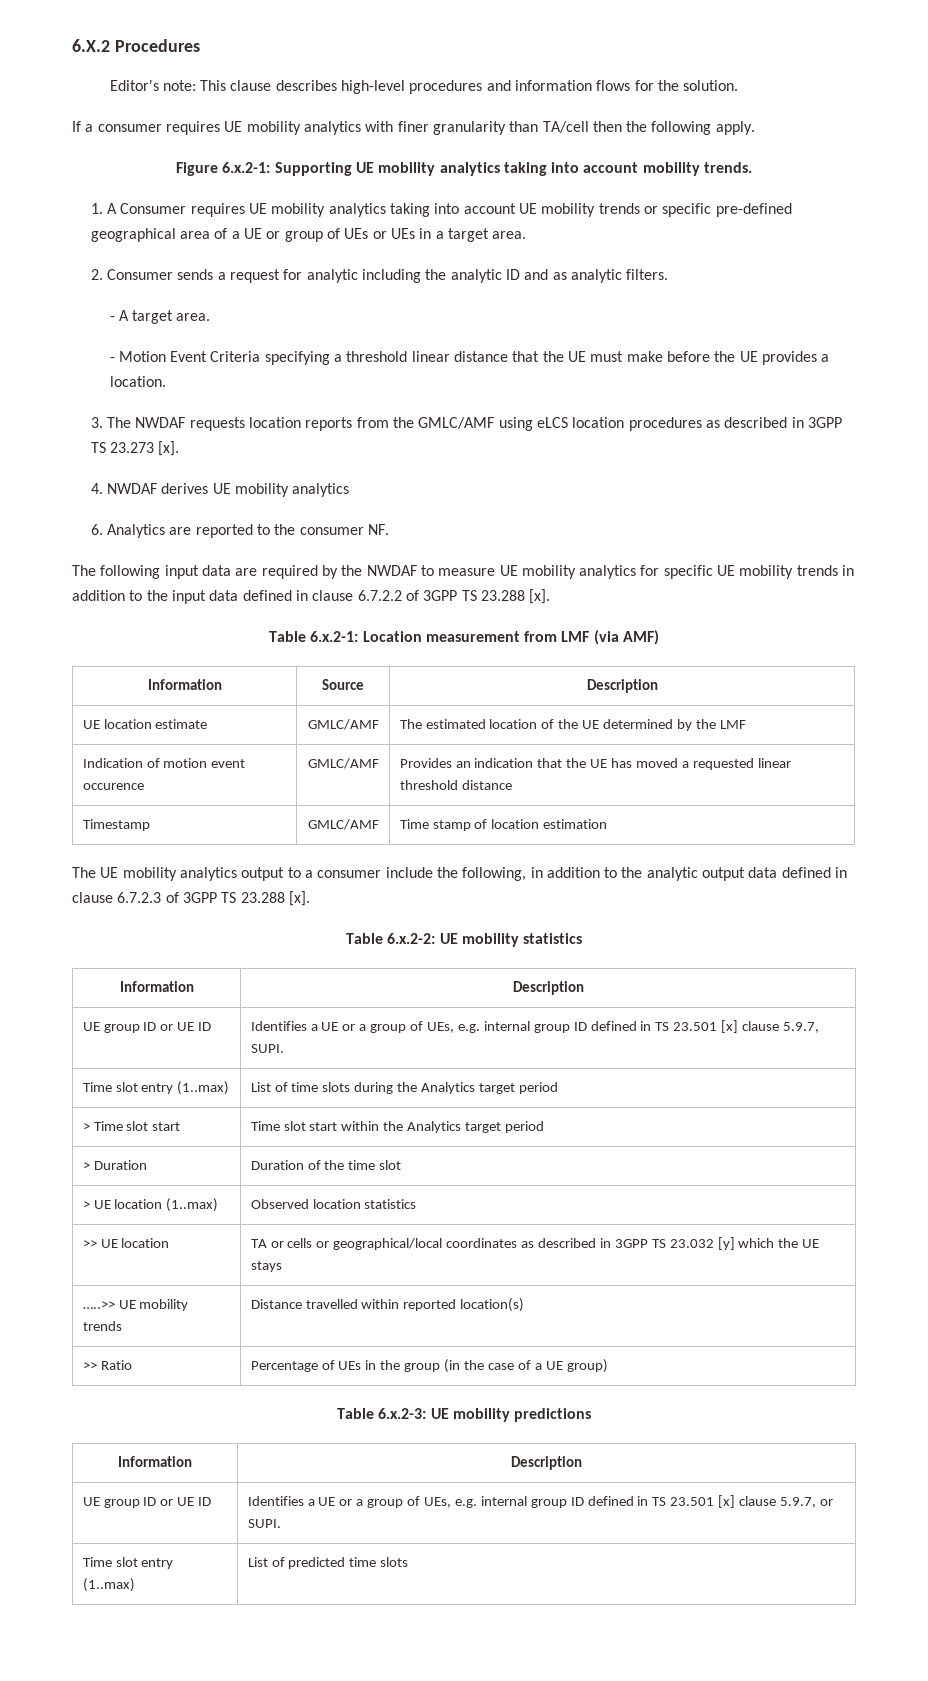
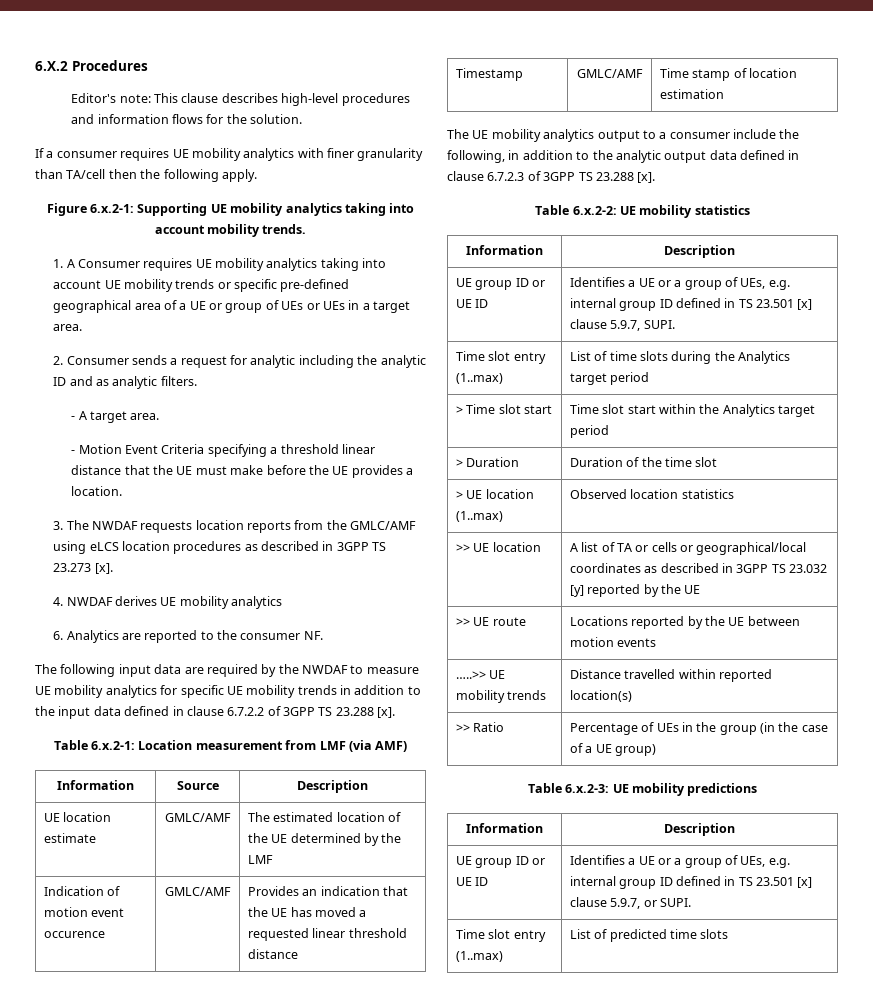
- >> UE location | TA or cells or geographical/local coordinates as described in 3GPP TS 23.032 [y] which the UE stays
+ >> UE location | A list of TA or cells or geographical/local coordinates as described in 3GPP TS 23.032 [y] reported by the UE
+ >> UE route | Locations reported by the UE between motion events

